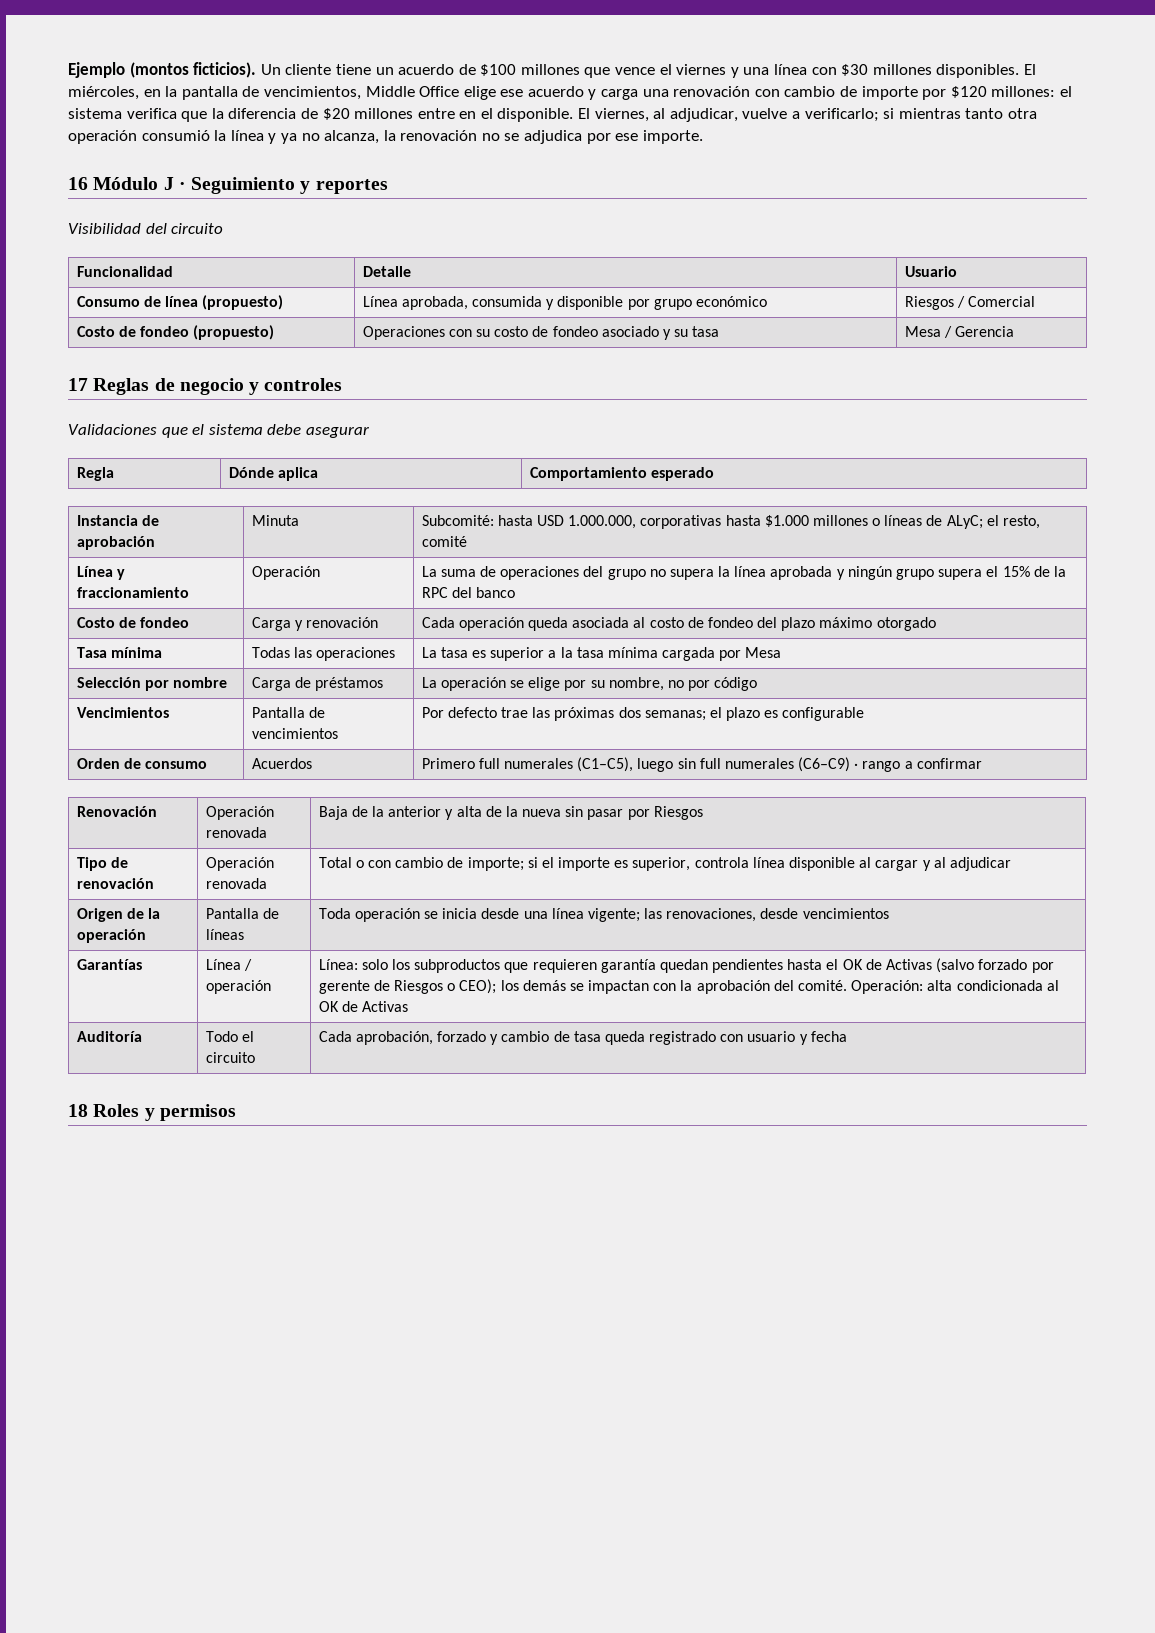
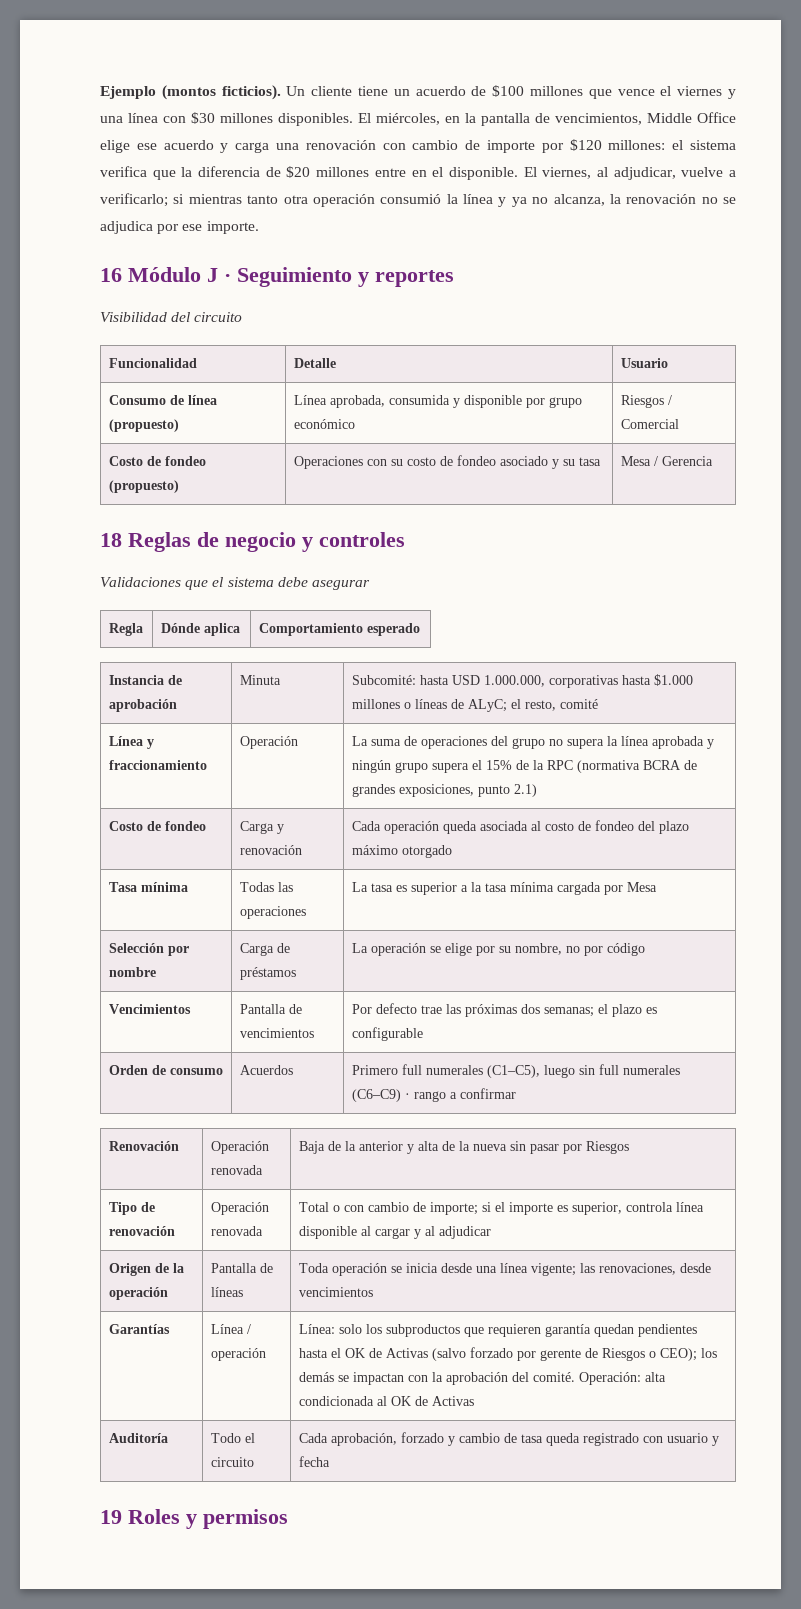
- 17 Reglas de negocio y controles
+ 18 Reglas de negocio y controles
- Línea y fraccionamiento | Operación | La suma de operaciones del grupo no supera la línea aprobada y ningún grupo supera el 15% de la RPC del banco
+ Línea y fraccionamiento | Operación | La suma de operaciones del grupo no supera la línea aprobada y ningún grupo supera el 15% de la RPC (normativa BCRA de grandes exposiciones, punto 2.1)
- 18 Roles y permisos
+ 19 Roles y permisos

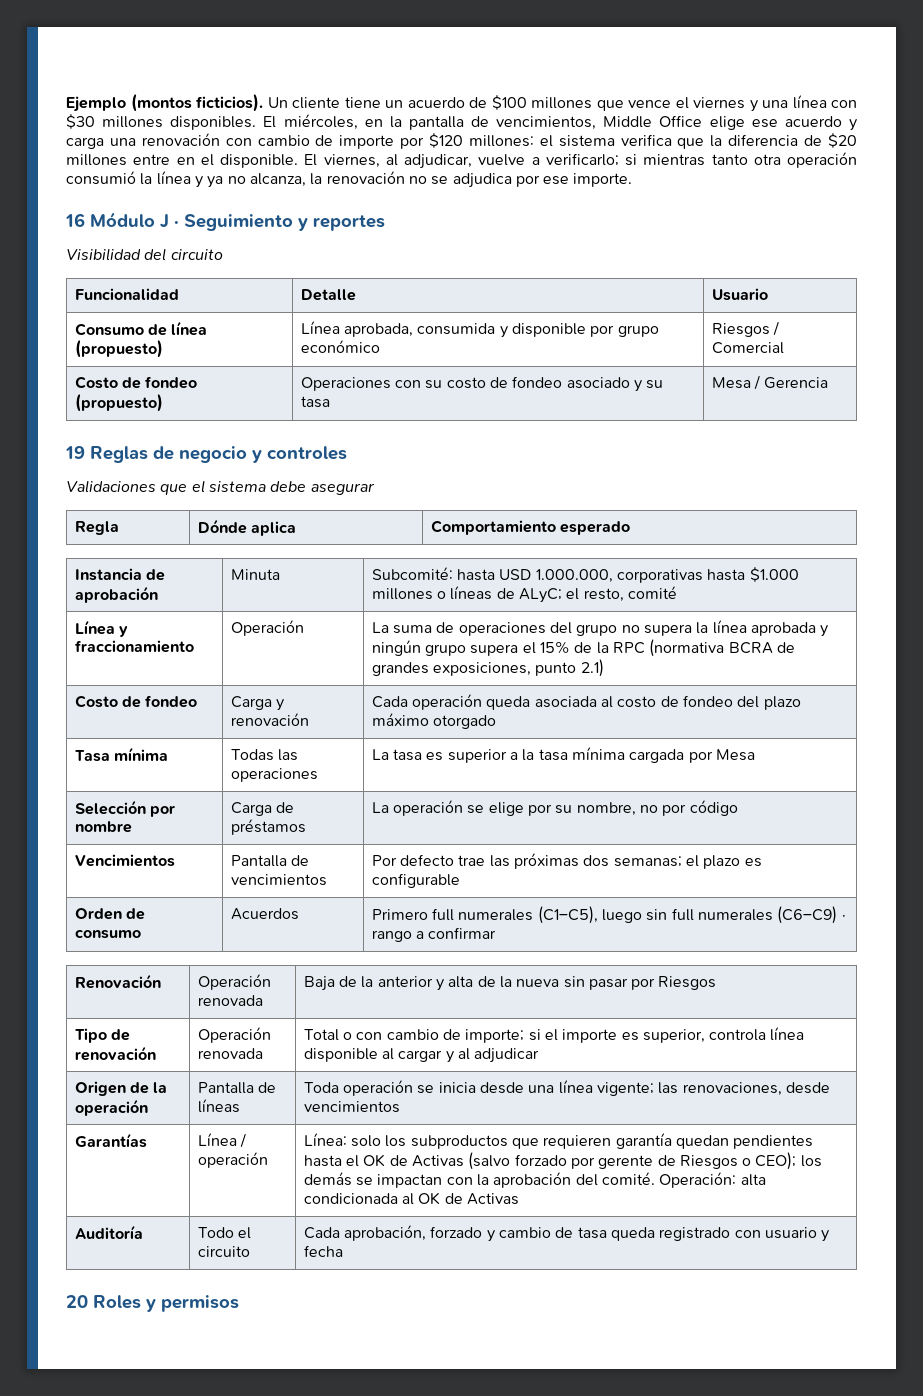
- 18 Reglas de negocio y controles
+ 19 Reglas de negocio y controles
- 19 Roles y permisos
+ 20 Roles y permisos

